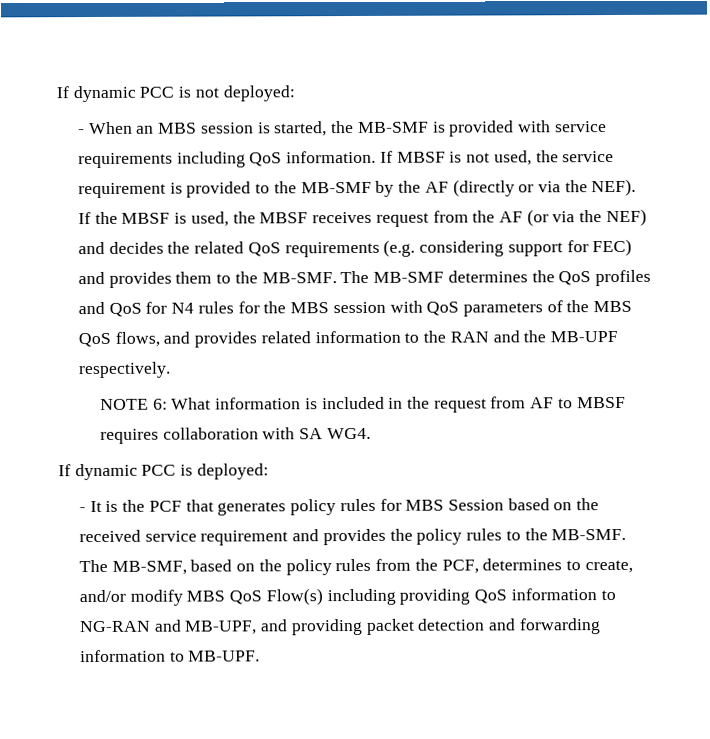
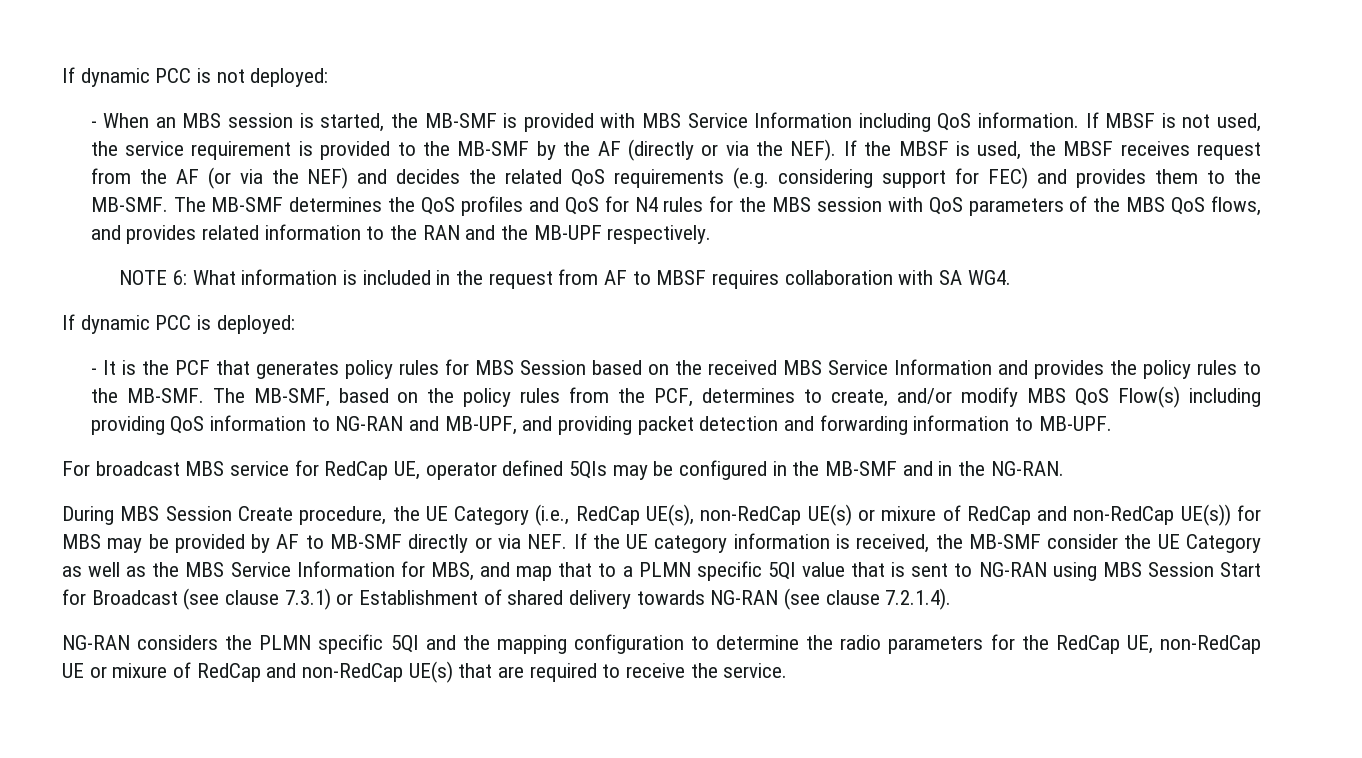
- - When an MBS session is started, the MB-SMF is provided with service requirements including QoS information.
+ - When an MBS session is started, the MB-SMF is provided with MBS Service Information including QoS information.
- - It is the PCF that generates policy rules for MBS Session based on the received service requirement and provides the policy rules to the MB-SMF.
+ - It is the PCF that generates policy rules for MBS Session based on the received MBS Service Information and provides the policy rules to the MB-SMF.
+ For broadcast MBS service for RedCap UE, operator defined 5QIs may be configured in the MB-SMF and in the NG-RAN.
+ During MBS Session Create procedure, the UE Category (i.e., RedCap UE(s), non-RedCap UE(s) or mixure of RedCap and non-RedCap UE(s)) for MBS may be provided by AF to MB-SMF directly or via NEF. If the UE category information is received, the MB-SMF consider the UE Category as well as the MBS Service Information for MBS, and map that to a PLMN specific 5QI value that is sent to NG-RAN using MBS Session Start for Broadcast (see clause 7.3.1) or Establishment of shared delivery towards NG-RAN (see clause 7.2.1.4).
+ NG-RAN considers the PLMN specific 5QI and the mapping configuration to determine the radio parameters for the RedCap UE, non-RedCap UE or mixure of RedCap and non-RedCap UE(s) that are required to receive the service.

